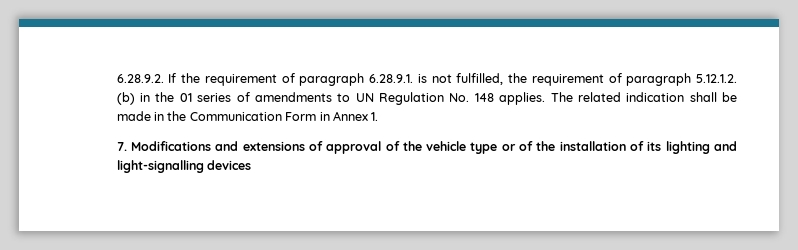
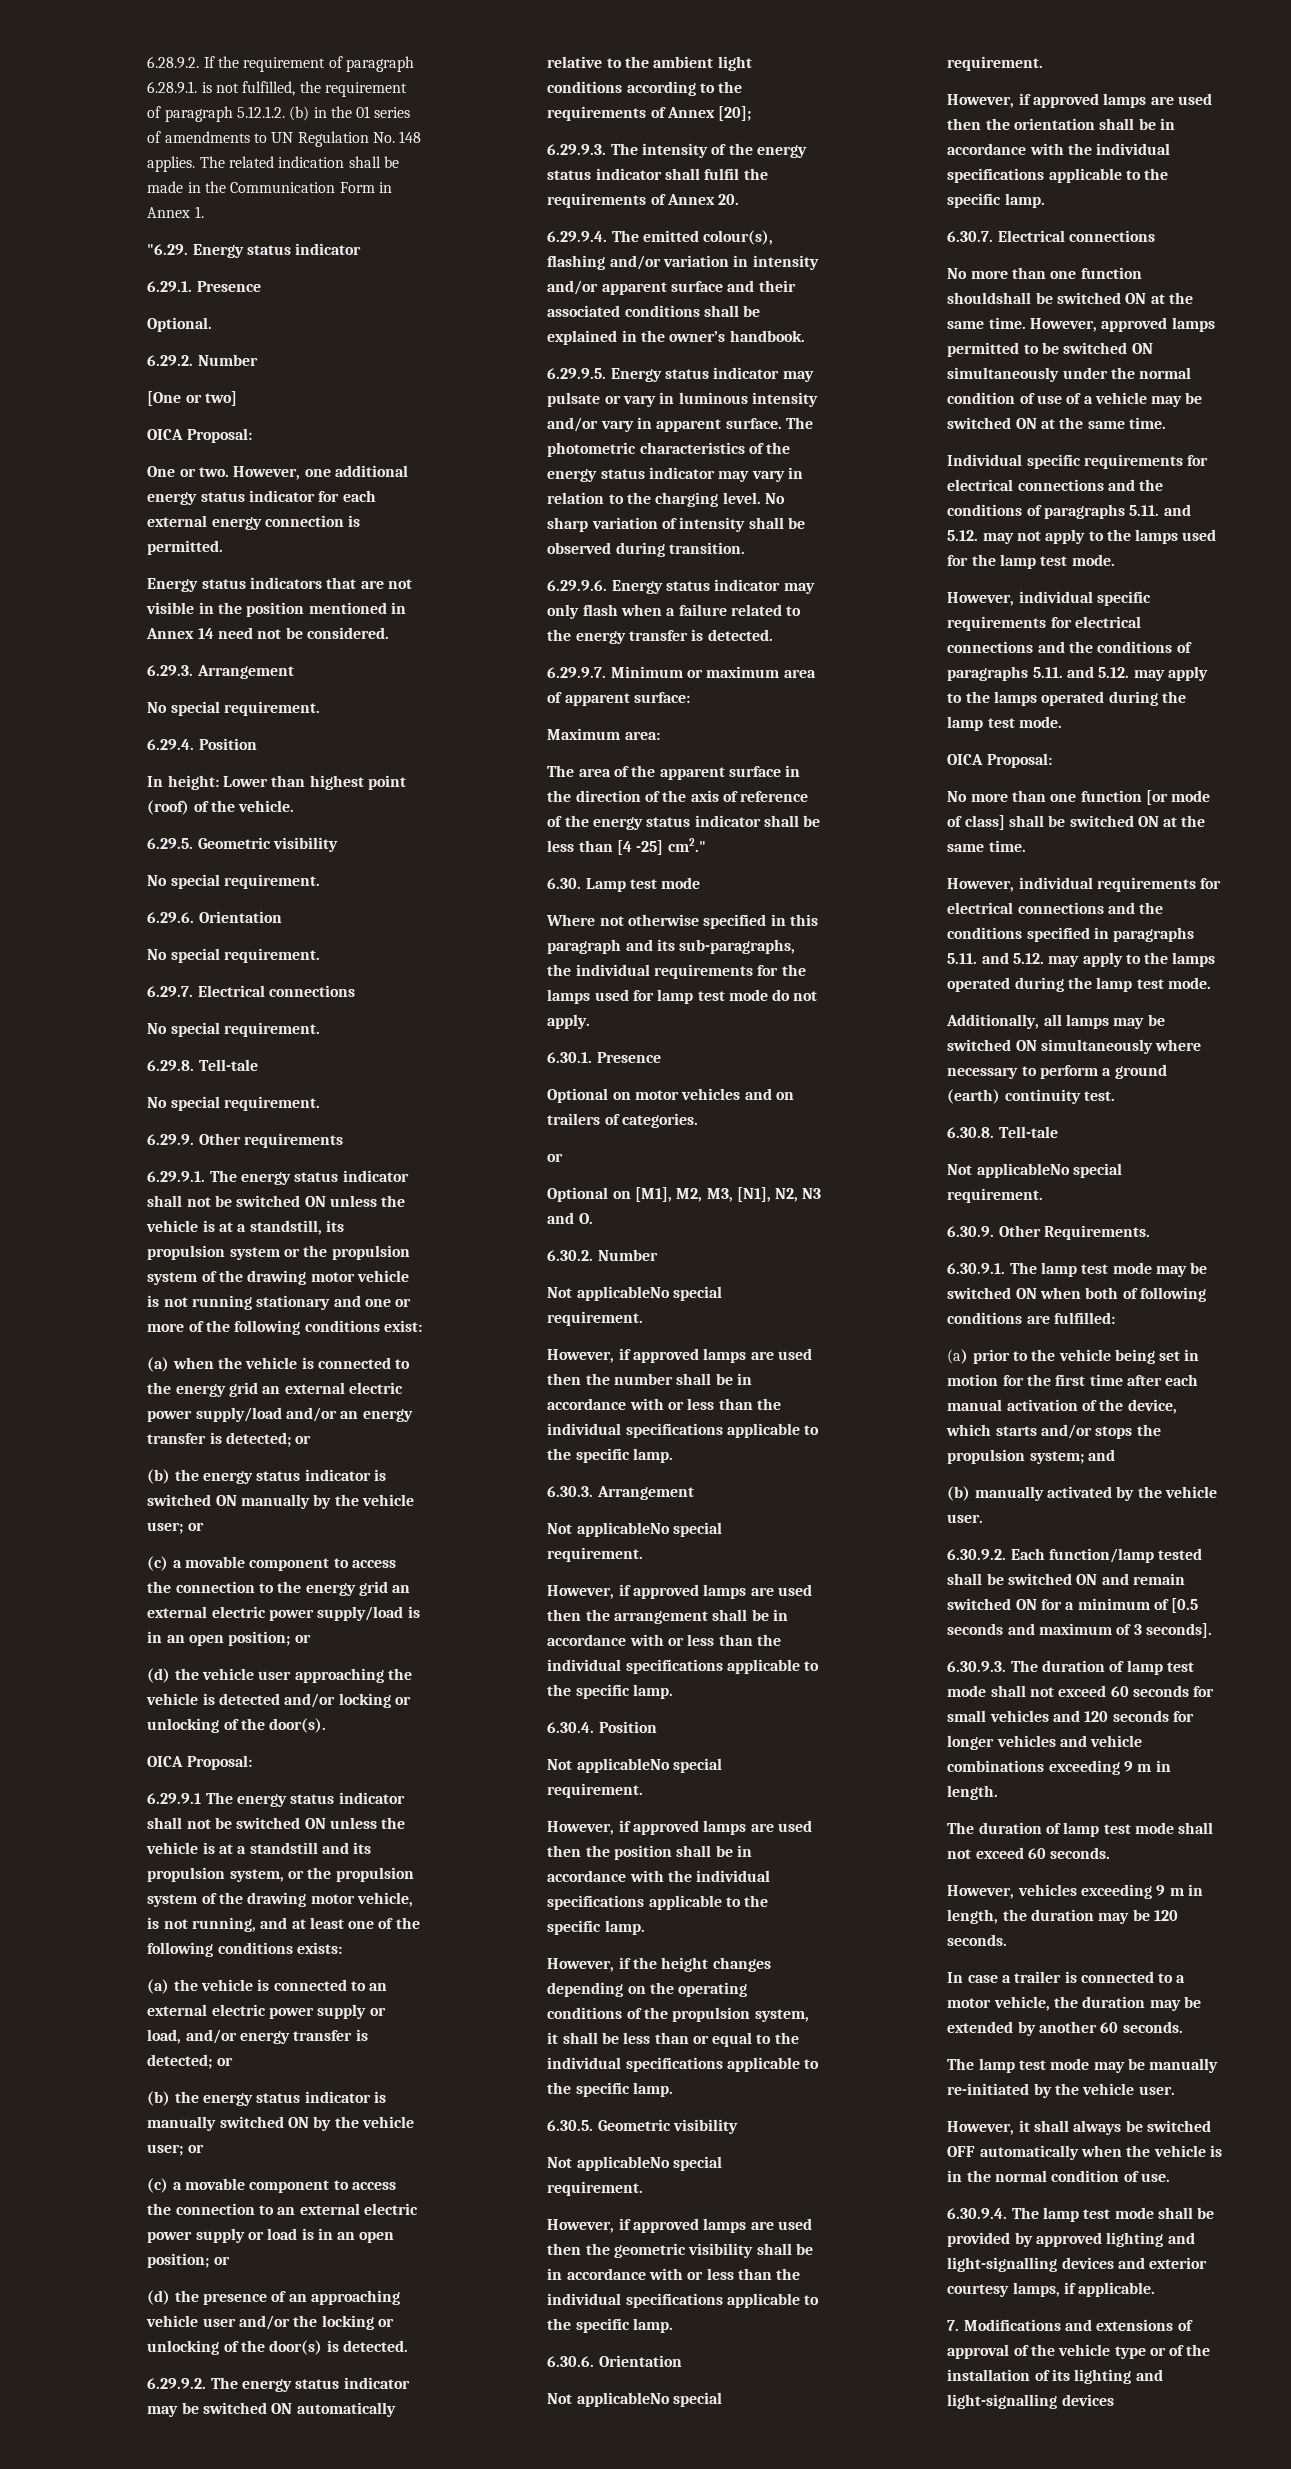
+ "6.29. Energy status indicator
+ 6.29.1. Presence
+ Optional.
+ 6.29.2. Number
+ [One or two]
+ OICA Proposal:
+ One or two. However, one additional energy status indicator for each external energy connection is permitted.
+ Energy status indicators that are not visible in the position mentioned in Annex 14 need not be considered.
+ 6.29.3. Arrangement
+ No special requirement.
+ 6.29.4. Position
+ In height: Lower than highest point (roof) of the vehicle.
+ 6.29.5. Geometric visibility
+ No special requirement.
+ 6.29.6. Orientation
+ No special requirement.
+ 6.29.7. Electrical connections
+ No special requirement.
+ 6.29.8. Tell-tale
+ No special requirement.
+ 6.29.9. Other requirements
+ 6.29.9.1. The energy status indicator shall not be switched ON unless the vehicle is at a standstill, its propulsion system or the propulsion system of the drawing motor vehicle is not running stationary and one or more of the following conditions exist:
+ (a) when the vehicle is connected to the energy grid an external electric power supply/load and/or an energy transfer is detected; or
+ (b) the energy status indicator is switched ON manually by the vehicle user; or
+ (c) a movable component to access the connection to the energy grid an external electric power supply/load is in an open position; or
+ (d) the vehicle user approaching the vehicle is detected and/or locking or unlocking of the door(s).
+ OICA Proposal:
+ 6.29.9.1 The energy status indicator shall not be switched ON unless the vehicle is at a standstill and its propulsion system, or the propulsion system of the drawing motor vehicle, is not running, and at least one of the following conditions exists:
+ (a) the vehicle is connected to an external electric power supply or load, and/or energy transfer is detected; or
+ (b) the energy status indicator is manually switched ON by the vehicle user; or
+ (c) a movable component to access the connection to an external electric power supply or load is in an open position; or
+ (d) the presence of an approaching vehicle user and/or the locking or unlocking of the door(s) is detected.
+ 6.29.9.2. The energy status indicator may be switched ON automatically relative to the ambient light conditions according to the requirements of Annex [20];
+ 6.29.9.3. The intensity of the energy status indicator shall fulfil the requirements of Annex 20.
+ 6.29.9.4. The emitted colour(s), flashing and/or variation in intensity and/or apparent surface and their associated conditions shall be explained in the owner’s handbook.
+ 6.29.9.5. Energy status indicator may pulsate or vary in luminous intensity and/or vary in apparent surface. The photometric characteristics of the energy status indicator may vary in relation to the charging level. No sharp variation of intensity shall be observed during transition.
+ 6.29.9.6. Energy status indicator may only flash when a failure related to the energy transfer is detected.
+ 6.29.9.7. Minimum or maximum area of apparent surface:
+ Maximum area:
+ The area of the apparent surface in the direction of the axis of reference of the energy status indicator shall be less than [4 -25] cm2."
+ 6.30. Lamp test mode
+ Where not otherwise specified in this paragraph and its sub-paragraphs, the individual requirements for the lamps used for lamp test mode do not apply.
+ 6.30.1. Presence
+ Optional on motor vehicles and on trailers of categories.
+ or
+ Optional on [M1], M2, M3, [N1], N2, N3 and O.
+ 6.30.2. Number
+ Not applicableNo special requirement.
+ However, if approved lamps are used then the number shall be in accordance with or less than the individual specifications applicable to the specific lamp.
+ 6.30.3. Arrangement
+ Not applicableNo special requirement.
+ However, if approved lamps are used then the arrangement shall be in accordance with or less than the individual specifications applicable to the specific lamp.
+ 6.30.4. Position
+ Not applicableNo special requirement.
+ However, if approved lamps are used then the position shall be in accordance with the individual specifications applicable to the specific lamp.
+ However, if the height changes depending on the operating conditions of the propulsion system, it shall be less than or equal to the individual specifications applicable to the specific lamp.
+ 6.30.5. Geometric visibility
+ Not applicableNo special requirement.
+ However, if approved lamps are used then the geometric visibility shall be in accordance with or less than the individual specifications applicable to the specific lamp.
+ 6.30.6. Orientation
+ Not applicableNo special requirement.
+ However, if approved lamps are used then the orientation shall be in accordance with the individual specifications applicable to the specific lamp.
+ 6.30.7. Electrical connections
+ No more than one function shouldshall be switched ON at the same time. However, approved lamps permitted to be switched ON simultaneously under the normal condition of use of a vehicle may be switched ON at the same time.
+ Individual specific requirements for electrical connections and the conditions of paragraphs 5.11. and 5.12. may not apply to the lamps used for the lamp test mode.
+ However, individual specific requirements for electrical connections and the conditions of paragraphs 5.11. and 5.12. may apply to the lamps operated during the lamp test mode.
+ OICA Proposal:
+ No more than one function [or mode of class] shall be switched ON at the same time.
+ However, individual requirements for electrical connections and the conditions specified in paragraphs 5.11. and 5.12. may apply to the lamps operated during the lamp test mode.
+ Additionally, all lamps may be switched ON simultaneously where necessary to perform a ground (earth) continuity test.
+ 6.30.8. Tell-tale
+ Not applicableNo special requirement.
+ 6.30.9. Other Requirements.
+ 6.30.9.1. The lamp test mode may be switched ON when both of following conditions are fulfilled:
+ (a) prior to the vehicle being set in motion for the first time after each manual activation of the device, which starts and/or stops the propulsion system; and
+ (b) manually activated by the vehicle user.
+ 6.30.9.2. Each function/lamp tested shall be switched ON and remain switched ON for a minimum of [0.5 seconds and maximum of 3 seconds].
+ 6.30.9.3. The duration of lamp test mode shall not exceed 60 seconds for small vehicles and 120 seconds for longer vehicles and vehicle combinations exceeding 9 m in length.
+ The duration of lamp test mode shall not exceed 60 seconds.
+ However, vehicles exceeding 9 m in length, the duration may be 120 seconds.
+ In case a trailer is connected to a motor vehicle, the duration may be extended by another 60 seconds.
+ The lamp test mode may be manually re-initiated by the vehicle user.
+ However, it shall always be switched OFF automatically when the vehicle is in the normal condition of use.
+ 6.30.9.4. The lamp test mode shall be provided by approved lighting and light-signalling devices and exterior courtesy lamps, if applicable.

